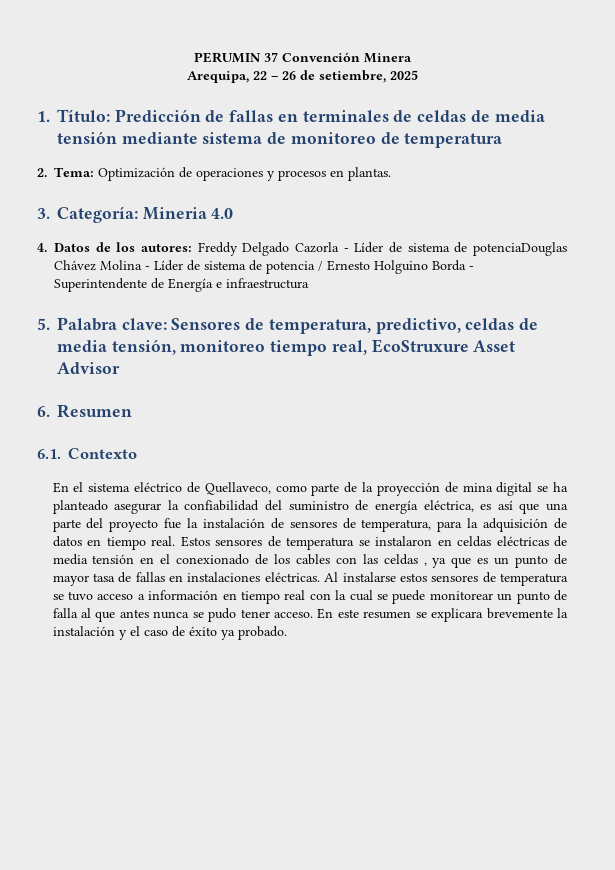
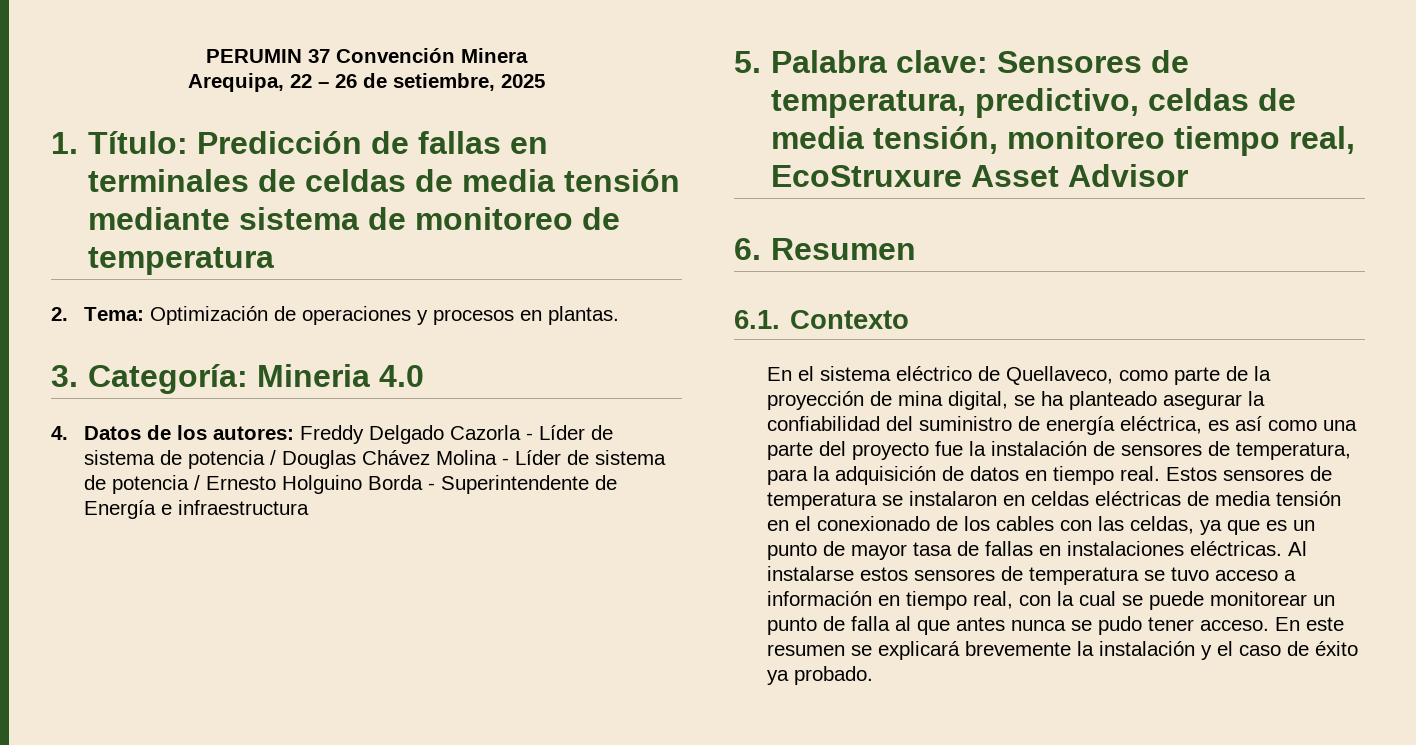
- 4. Datos de los autores: Freddy Delgado Cazorla - Líder de sistema de potenciaDouglas Chávez Molina - Líder de sistema de potencia / Ernesto Holguino Borda - Superintendente de Energía e infraestructura
+ 4. Datos de los autores: Freddy Delgado Cazorla - Líder de sistema de potencia / Douglas Chávez Molina - Líder de sistema de potencia / Ernesto Holguino Borda - Superintendente de Energía e infraestructura
- En el sistema eléctrico de Quellaveco, como parte de la proyección de mina digital se ha planteado asegurar la confiabilidad del suministro de energía eléctrica, es así que una parte del proyecto fue la instalación de sensores de temperatura, para la adquisición de datos en tiempo real.
+ En el sistema eléctrico de Quellaveco, como parte de la proyección de mina digital, se ha planteado asegurar la confiabilidad del suministro de energía eléctrica, es así como una parte del proyecto fue la instalación de sensores de temperatura, para la adquisición de datos en tiempo real.
- Estos sensores de temperatura se instalaron en celdas eléctricas de media tensión en el conexionado de los cables con las celdas , ya que es un punto de mayor tasa de fallas en instalaciones eléctricas.
+ Estos sensores de temperatura se instalaron en celdas eléctricas de media tensión en el conexionado de los cables con las celdas, ya que es un punto de mayor tasa de fallas en instalaciones eléctricas.
- Al instalarse estos sensores de temperatura se tuvo acceso a información en tiempo real con la cual se puede monitorear un punto de falla al que antes nunca se pudo tener acceso.
+ Al instalarse estos sensores de temperatura se tuvo acceso a información en tiempo real, con la cual se puede monitorear un punto de falla al que antes nunca se pudo tener acceso.
- En este resumen se explicara brevemente la instalación y el caso de éxito ya probado.
+ En este resumen se explicará brevemente la instalación y el caso de éxito ya probado.

